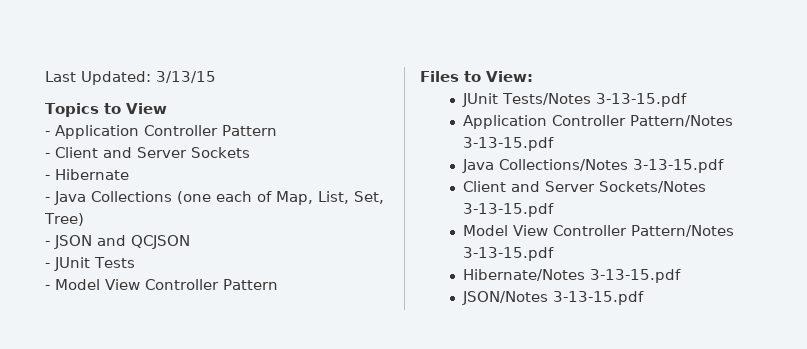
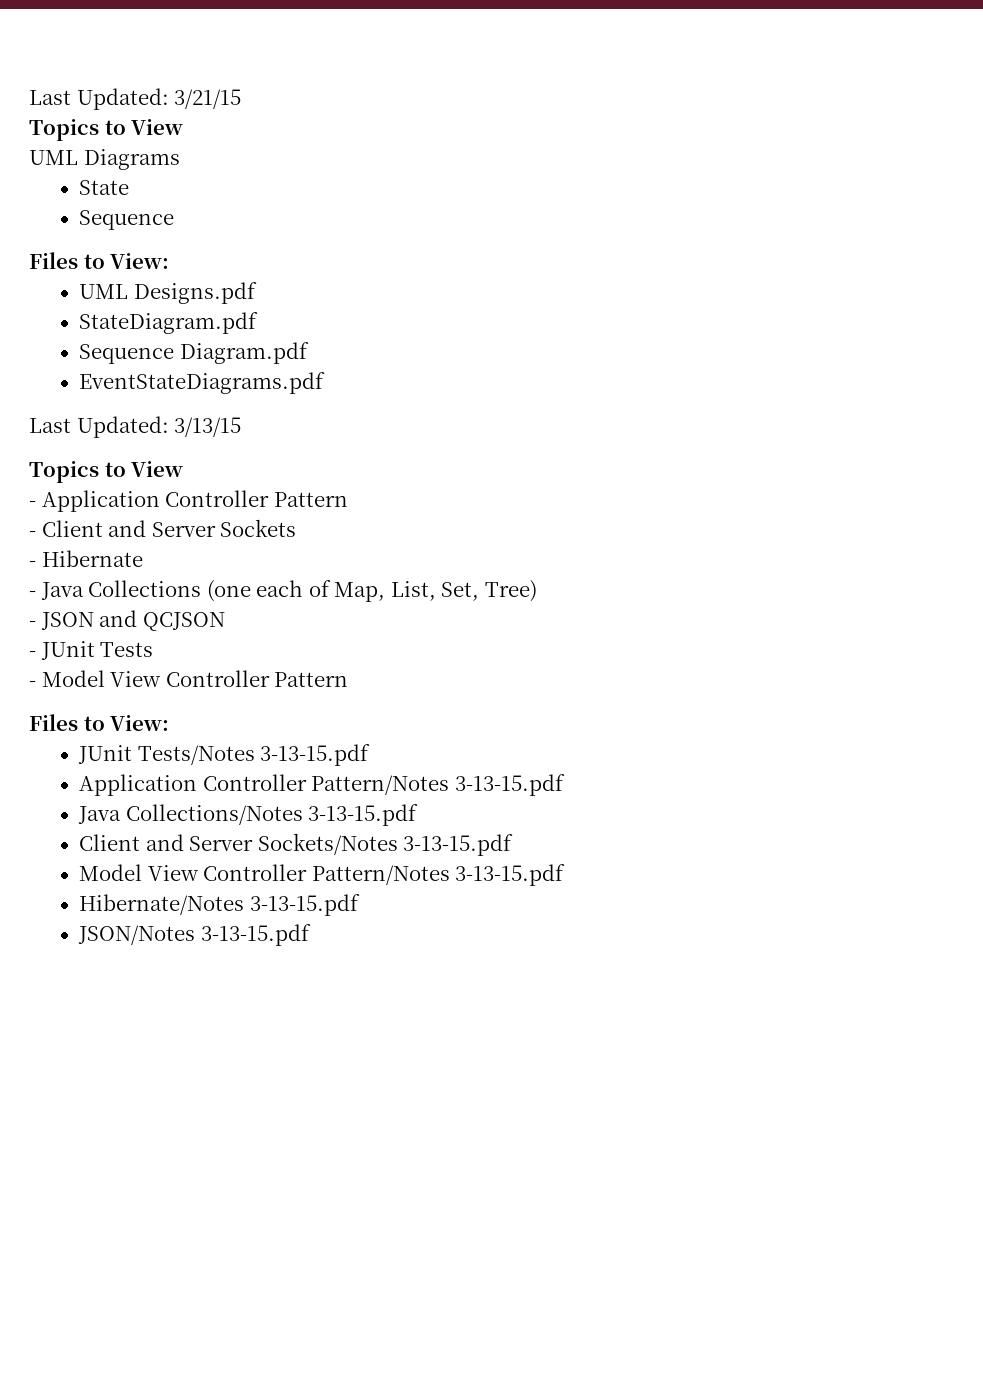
+ Last Updated: 3/21/15
+ Topics to View
+ UML Diagrams
+ State
+ Sequence
+ Files to View:
+ UML Designs.pdf
+ StateDiagram.pdf
+ Sequence Diagram.pdf
+ EventStateDiagrams.pdf

